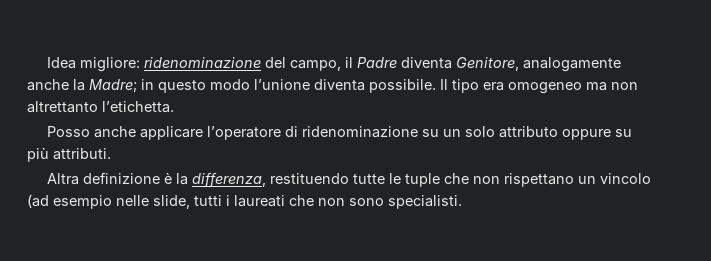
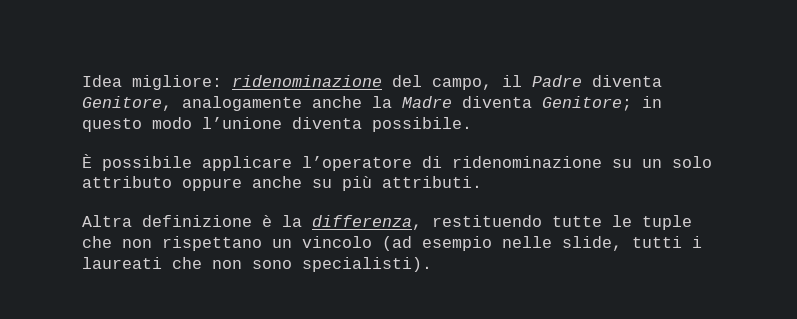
- Idea migliore: ridenominazione del campo, il Padre diventa Genitore, analogamente anche la Madre; in questo modo l’unione diventa possibile. Il tipo era omogeneo ma non altrettanto l’etichetta.
- Posso anche applicare l’operatore di ridenominazione su un solo attributo oppure su più attributi.
+ Idea migliore: ridenominazione del campo, il Padre diventa Genitore, analogamente anche la Madre diventa Genitore; in questo modo l’unione diventa possibile.
+ È possibile applicare l’operatore di ridenominazione su un solo attributo oppure anche su più attributi.
- Altra definizione è la differenza, restituendo tutte le tuple che non rispettano un vincolo (ad esempio nelle slide, tutti i laureati che non sono specialisti.
+ Altra definizione è la differenza, restituendo tutte le tuple che non rispettano un vincolo (ad esempio nelle slide, tutti i laureati che non sono specialisti).

